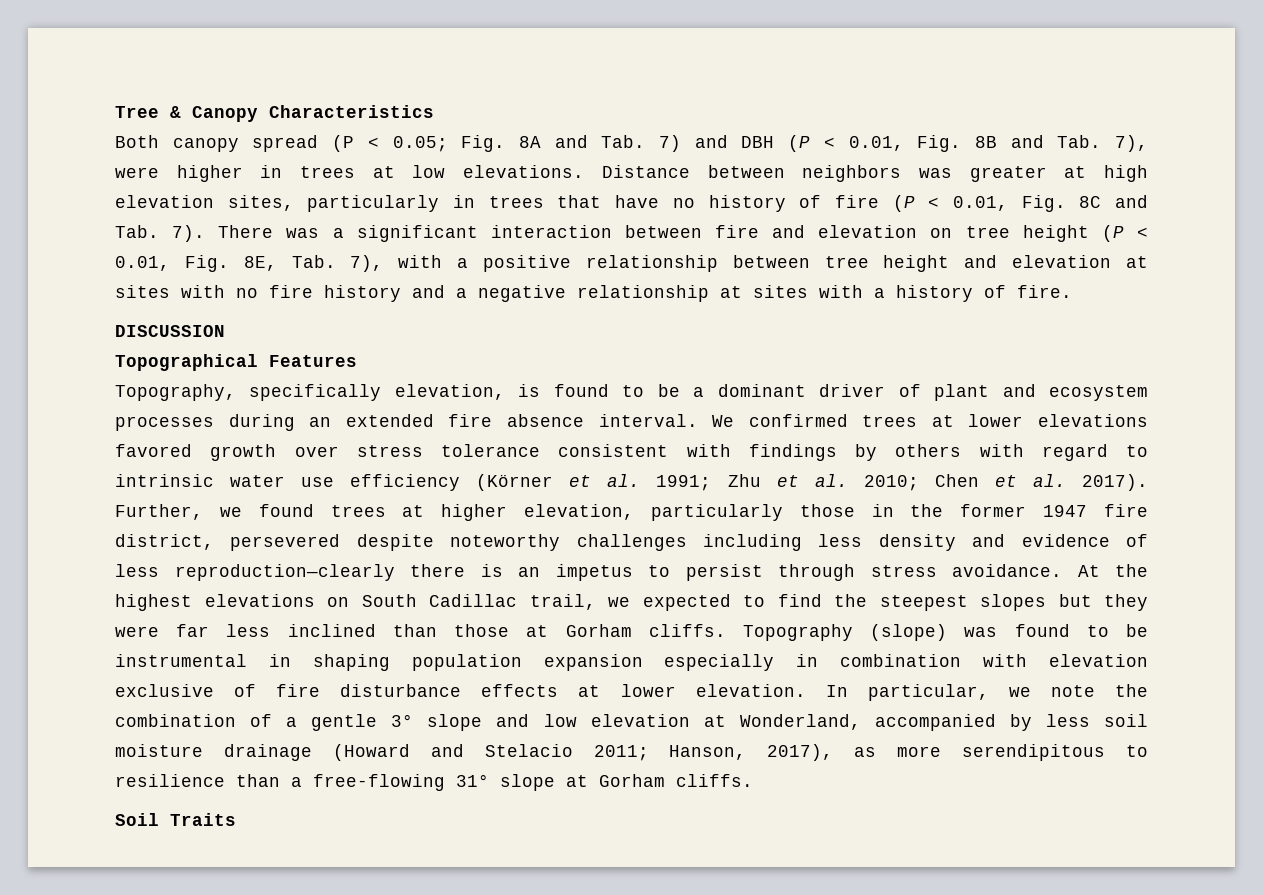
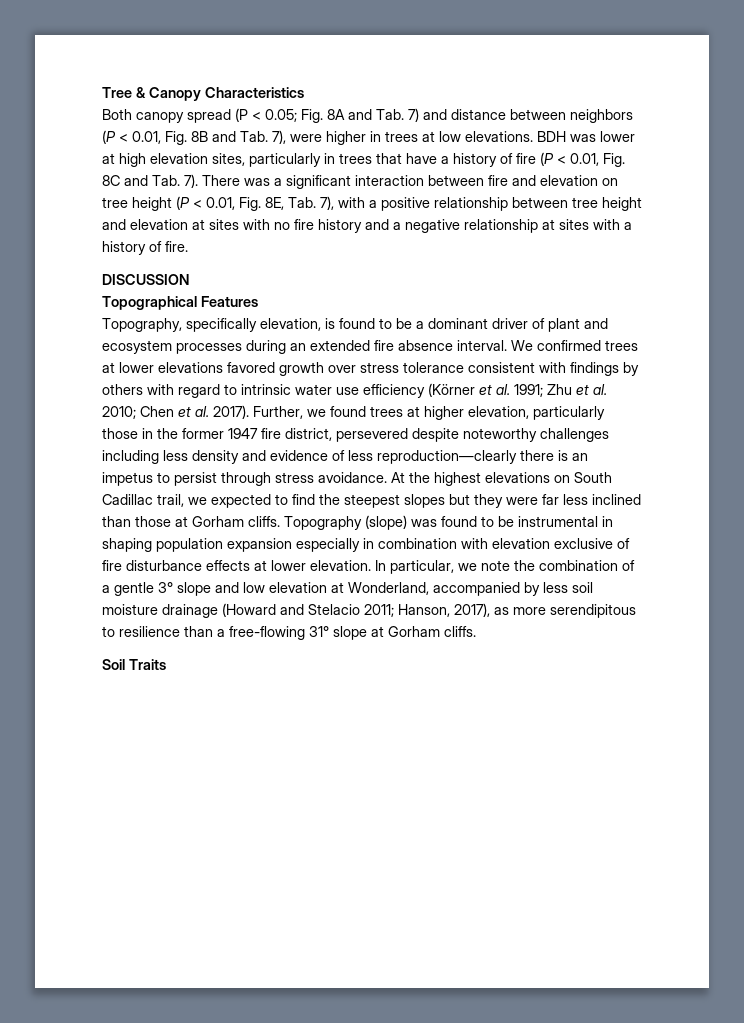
- Both canopy spread (P < 0.05; Fig. 8A and Tab. 7) and DBH (P < 0.01, Fig. 8B and Tab. 7), were higher in trees at low elevations.
+ Both canopy spread (P < 0.05; Fig. 8A and Tab. 7) and distance between neighbors (P < 0.01, Fig. 8B and Tab. 7), were higher in trees at low elevations.
- Distance between neighbors was greater at high elevation sites, particularly in trees that have no history of fire (P < 0.01, Fig. 8C and Tab. 7).
+ BDH was lower at high elevation sites, particularly in trees that have a history of fire (P < 0.01, Fig. 8C and Tab. 7).

